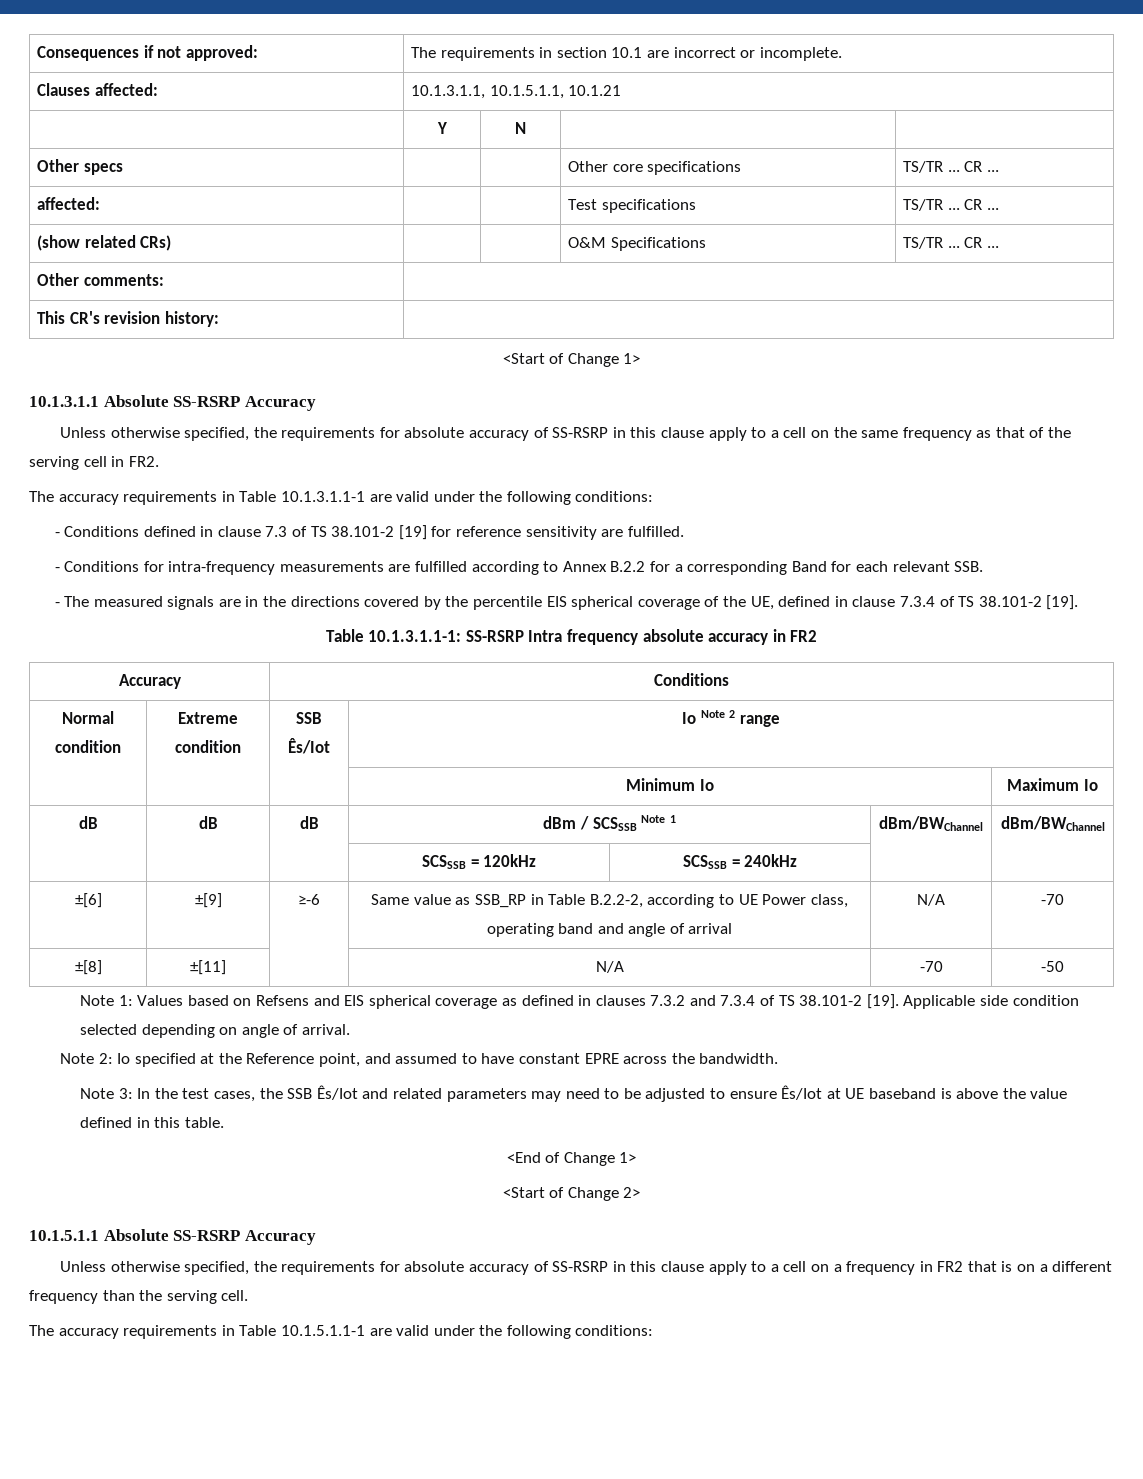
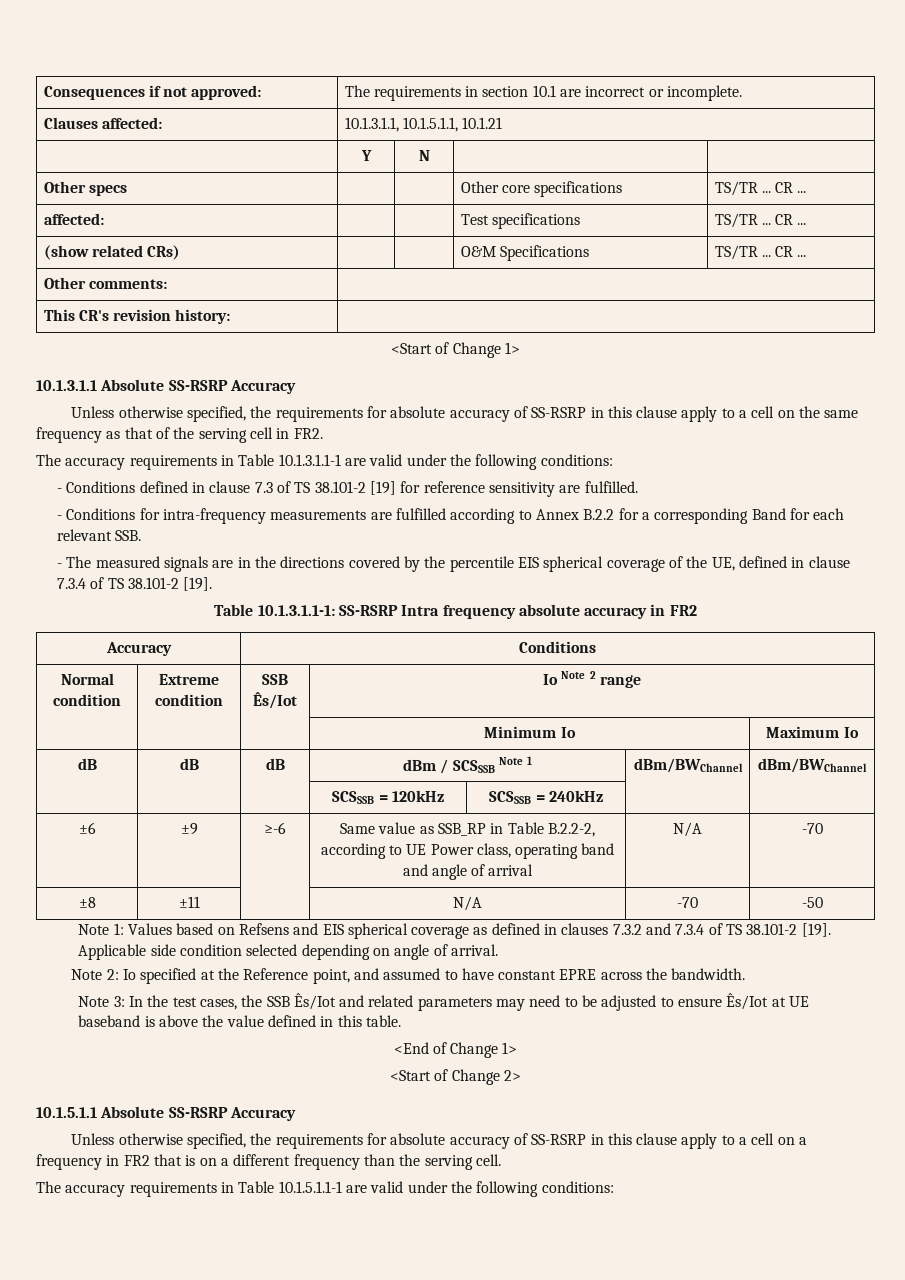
- ±[6] | ±[9] | ≥-6 | Same value as SSB_RP in Table B.2.2-2, according to UE Power class, operating band and angle of arrival | N/A | -70
+ ±6 | ±9 | ≥-6 | Same value as SSB_RP in Table B.2.2-2, according to UE Power class, operating band and angle of arrival | N/A | -70
- ±[8] | ±[11] | | N/A | -70 | -50
+ ±8 | ±11 | | N/A | -70 | -50

